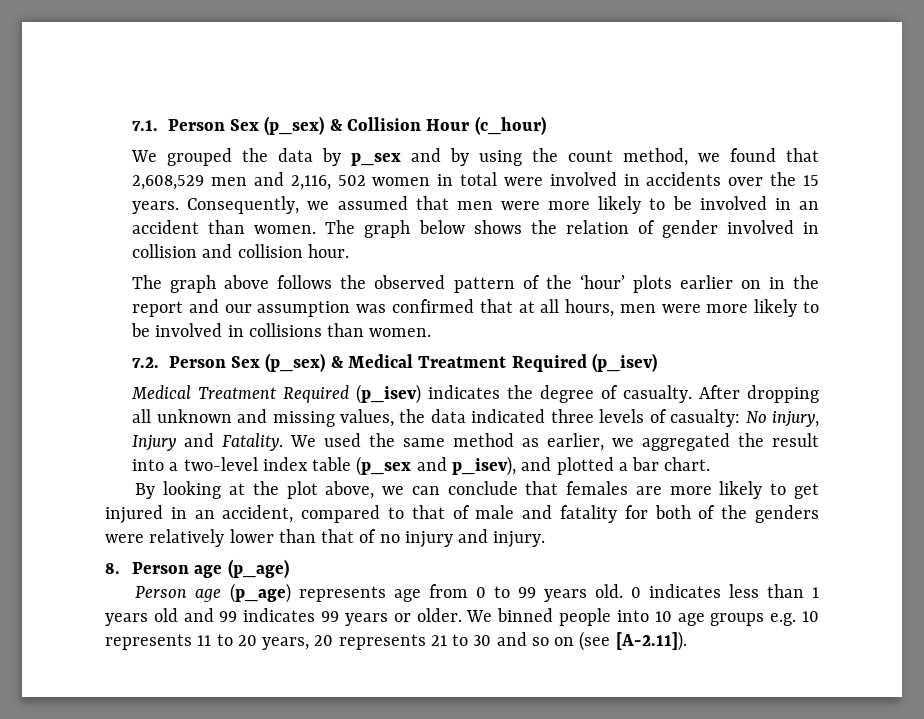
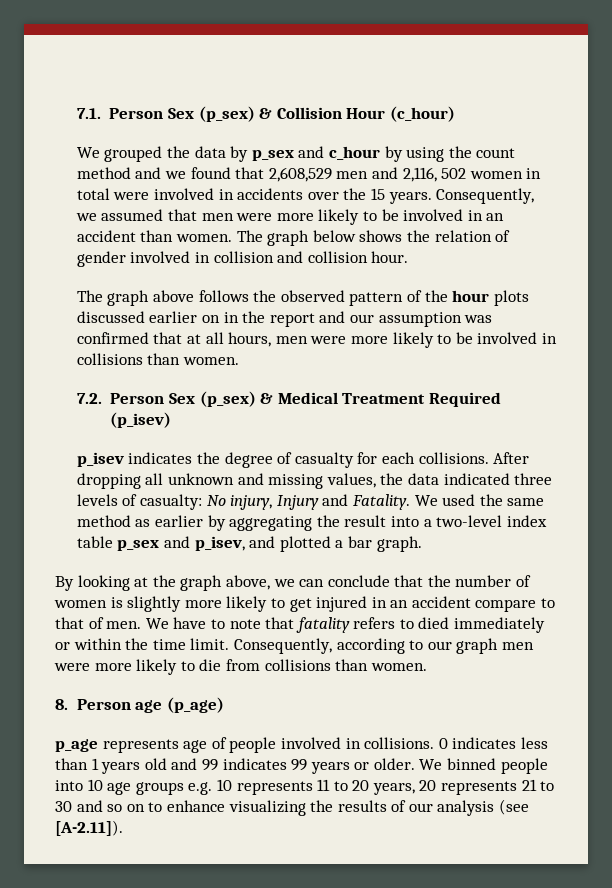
- We grouped the data by p_sex and by using the count method, we found that 2,608,529 men and 2,116, 502 women in total were involved in accidents over the 15 years.
+ We grouped the data by p_sex and c_hour by using the count method and we found that 2,608,529 men and 2,116, 502 women in total were involved in accidents over the 15 years.
- The graph above follows the observed pattern of the ‘hour’ plots earlier on in the report and our assumption was confirmed that at all hours, men were more likely to be involved in collisions than women.
+ The graph above follows the observed pattern of the hour plots discussed earlier on in the report and our assumption was confirmed that at all hours, men were more likely to be involved in collisions than women.
- Medical Treatment Required (p_isev) indicates the degree of casualty.
+ p_isev indicates the degree of casualty for each collisions.
- We used the same method as earlier, we aggregated the result into a two-level index table (p_sex and p_isev), and plotted a bar chart.
+ We used the same method as earlier by aggregating the result into a two-level index table p_sex and p_isev, and plotted a bar graph.
- By looking at the plot above, we can conclude that females are more likely to get injured in an accident, compared to that of male and fatality for both of the genders were relatively lower than that of no injury and injury.
+ By looking at the graph above, we can conclude that the number of women is slightly more likely to get injured in an accident compare to that of men. We have to note that fatality refers to died immediately or within the time limit. Consequently, according to our graph men were more likely to die from collisions than women.
  8. Person age (p_age)
- Person age (p_age) represents age from 0 to 99 years old.
+ p_age represents age of people involved in collisions.
- We binned people into 10 age groups e.g. 10 represents 11 to 20 years, 20 represents 21 to 30 and so on (see [A-2.11]).
+ We binned people into 10 age groups e.g. 10 represents 11 to 20 years, 20 represents 21 to 30 and so on to enhance visualizing the results of our analysis (see [A-2.11]).

